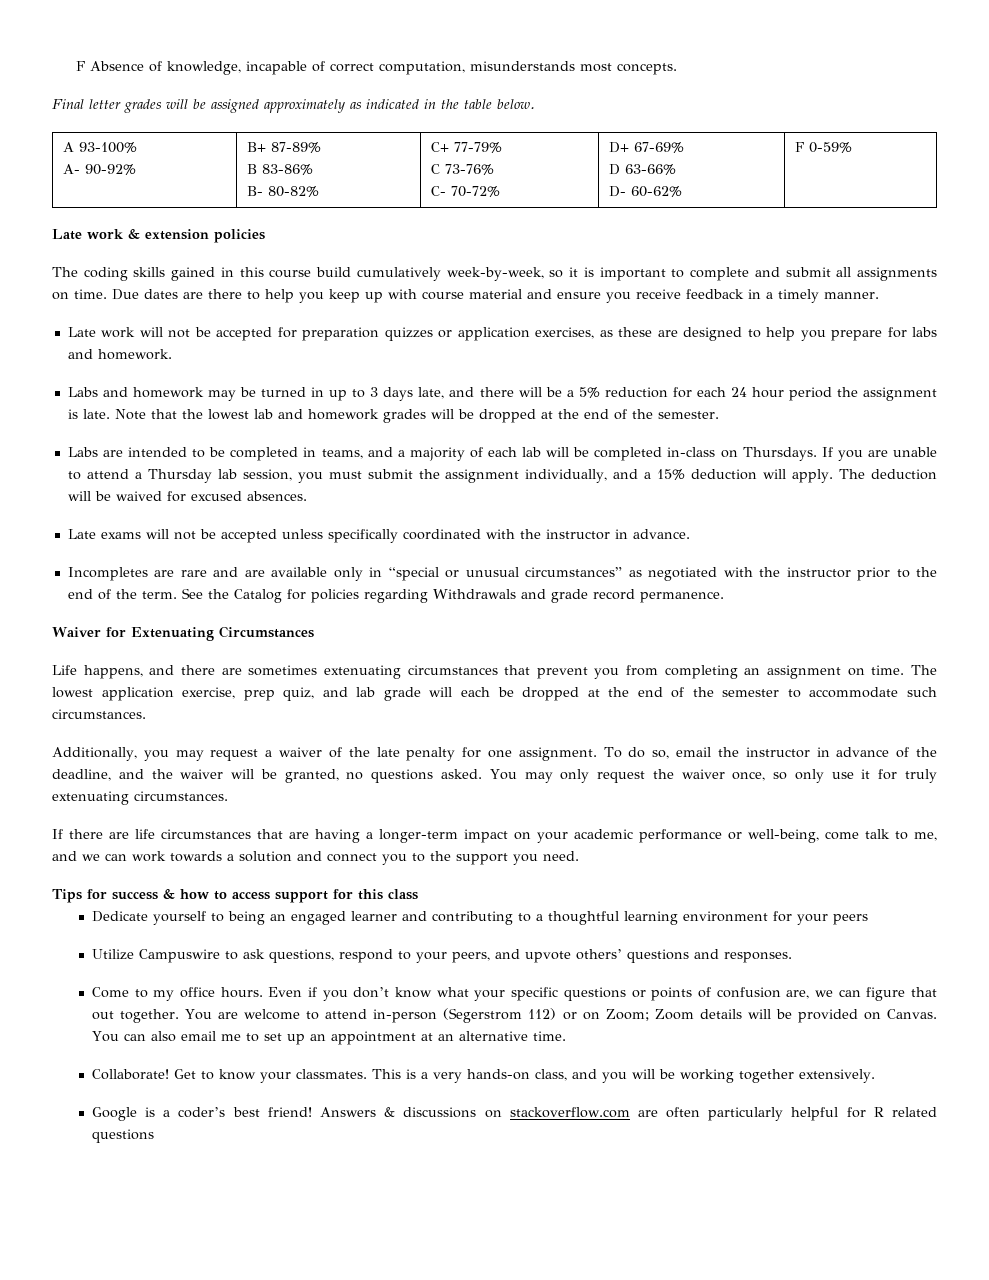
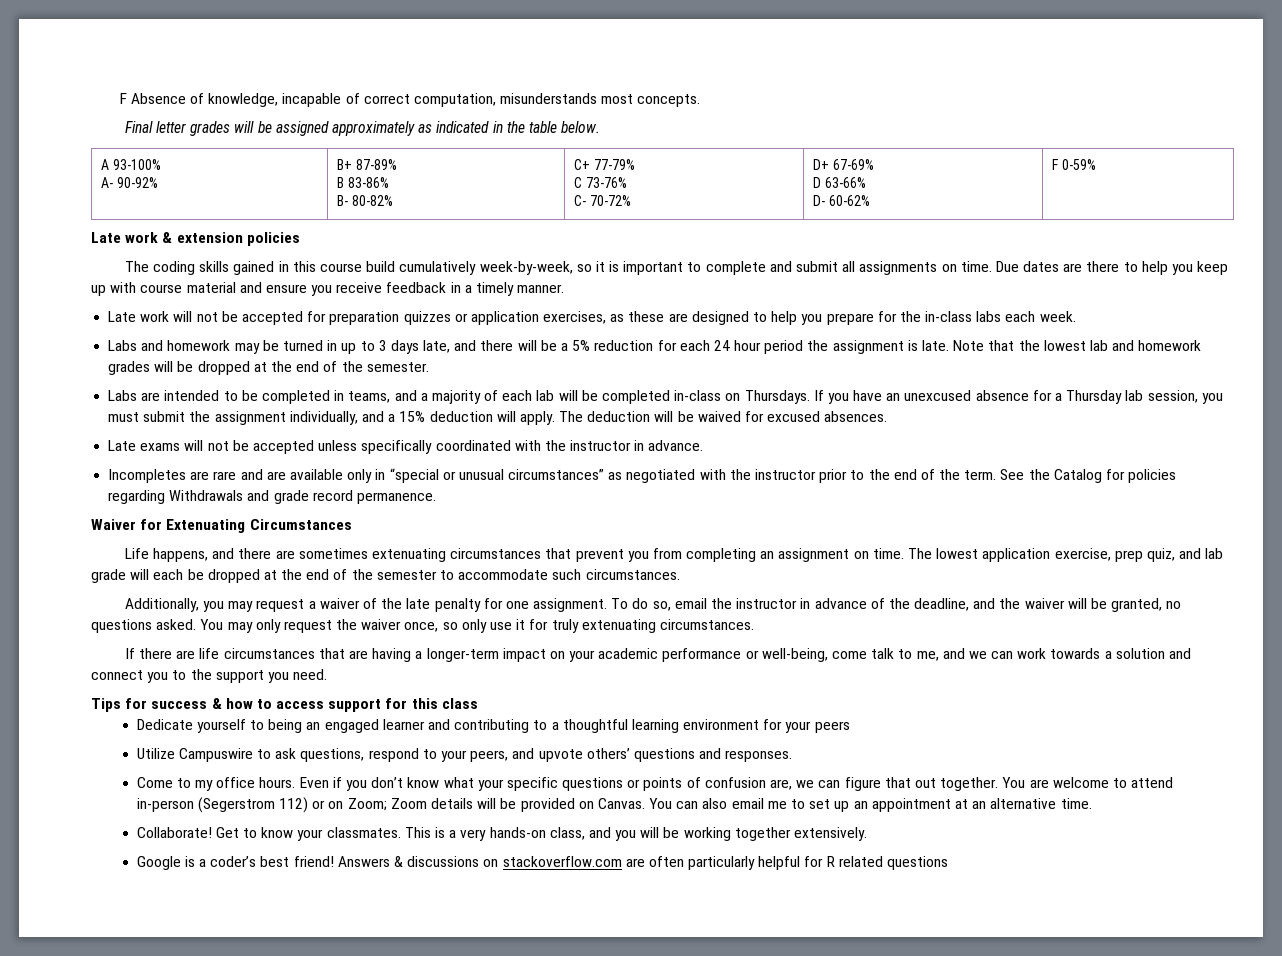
- Late work will not be accepted for preparation quizzes or application exercises, as these are designed to help you prepare for labs and homework.
+ Late work will not be accepted for preparation quizzes or application exercises, as these are designed to help you prepare for the in-class labs each week.
- If you are unable to attend a Thursday lab session, you must submit the assignment individually, and a 15% deduction will apply.
+ If you have an unexcused absence for a Thursday lab session, you must submit the assignment individually, and a 15% deduction will apply.

